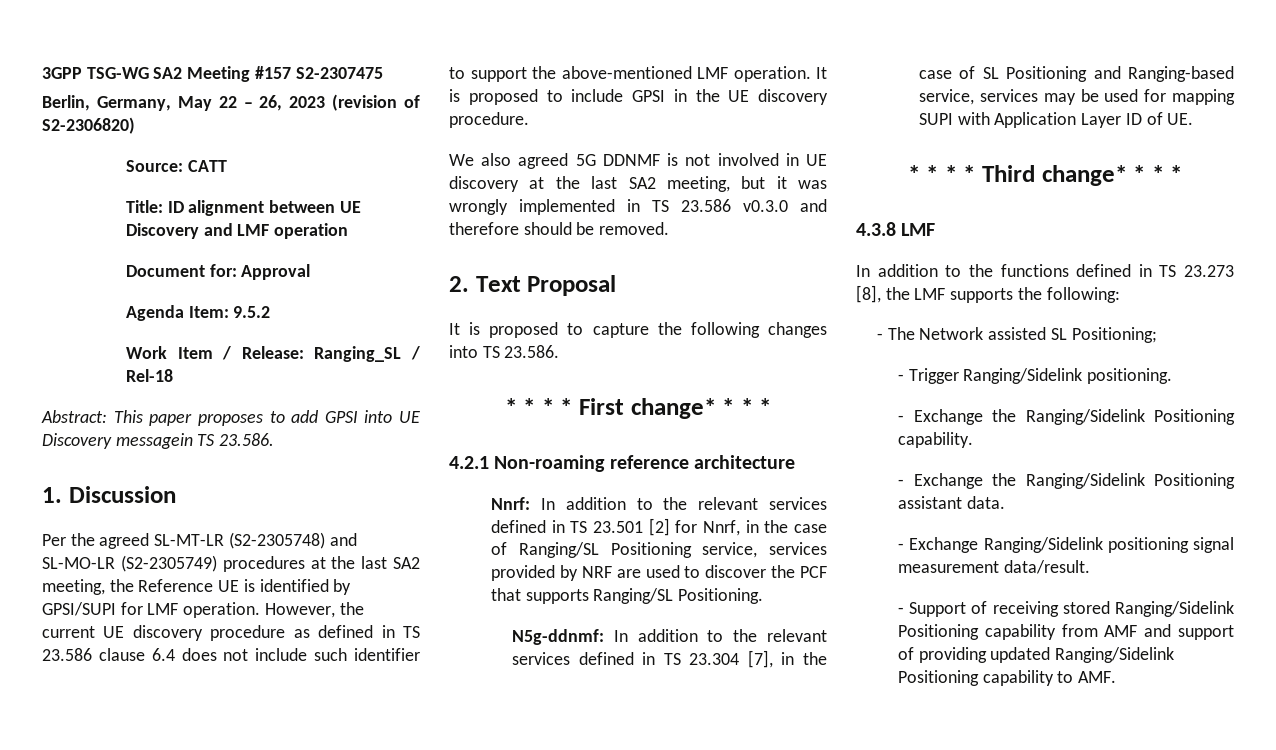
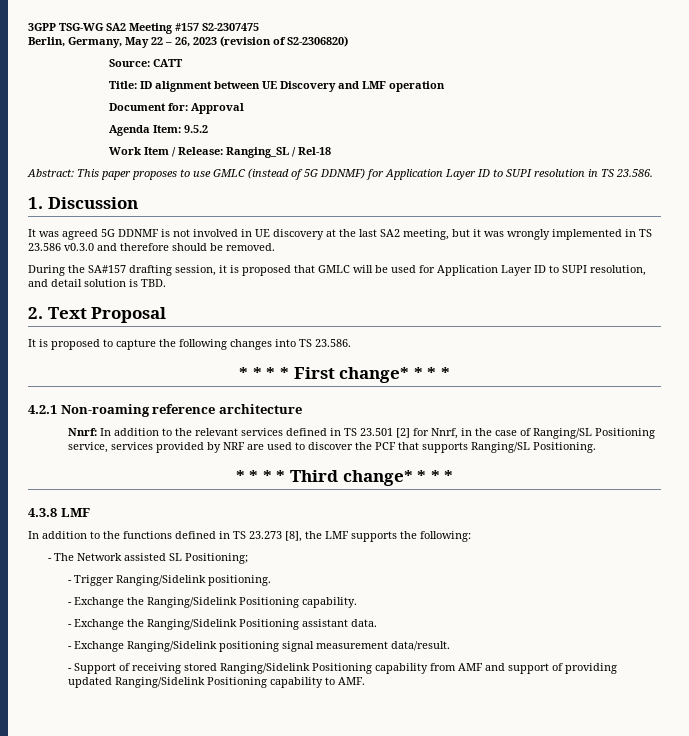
- Abstract: This paper proposes to add GPSI into UE Discovery messagein TS 23.586.
+ Abstract: This paper proposes to use GMLC (instead of 5G DDNMF) for Application Layer ID to SUPI resolution in TS 23.586.
  1. Discussion
- Per the agreed SL-MT-LR (S2-2305748) and SL-MO-LR (S2-2305749) procedures at the last SA2 meeting, the Reference UE is identified by GPSI/SUPI for LMF operation. However, the current UE discovery procedure as defined in TS 23.586 clause 6.4 does not include such identifier to support the above-mentioned LMF operation. It is proposed to include GPSI in the UE discovery procedure.
- We also agreed 5G DDNMF is not involved in UE discovery at the last SA2 meeting, but it was wrongly implemented in TS 23.586 v0.3.0 and therefore should be removed.
+ It was agreed 5G DDNMF is not involved in UE discovery at the last SA2 meeting, but it was wrongly implemented in TS 23.586 v0.3.0 and therefore should be removed.
+ During the SA#157 drafting session, it is proposed that GMLC will be used for Application Layer ID to SUPI resolution, and detail solution is TBD.
- N5g-ddnmf: In addition to the relevant services defined in TS 23.304 [7], in the case of SL Positioning and Ranging-based service, services may be used for mapping SUPI with Application Layer ID of UE.

